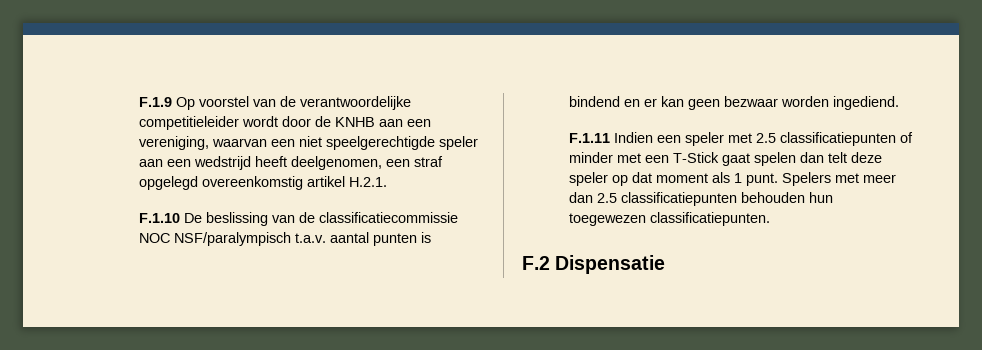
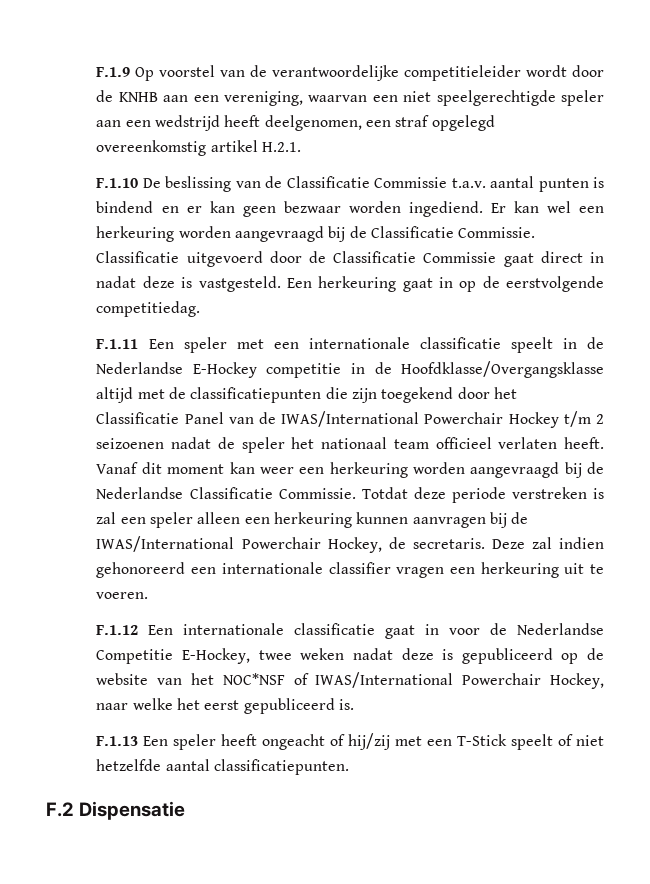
- F.1.10 De beslissing van de classificatiecommissie NOC NSF/paralympisch t.a.v. aantal punten is bindend en er kan geen bezwaar worden ingediend.
- F.1.11 Indien een speler met 2.5 classificatiepunten of minder met een T-Stick gaat spelen dan telt deze speler op dat moment als 1 punt. Spelers met meer dan 2.5 classificatiepunten behouden hun toegewezen classificatiepunten.
+ F.1.10 De beslissing van de Classificatie Commissie t.a.v. aantal punten is bindend en er kan geen bezwaar worden ingediend. Er kan wel een herkeuring worden aangevraagd bij de Classificatie Commissie. Classificatie uitgevoerd door de Classificatie Commissie gaat direct in nadat deze is vastgesteld. Een herkeuring gaat in op de eerstvolgende competitiedag.
+ F.1.11 Een speler met een internationale classificatie speelt in de Nederlandse E-Hockey competitie in de Hoofdklasse/Overgangsklasse altijd met de classificatiepunten die zijn toegekend door het Classificatie Panel van de IWAS/International Powerchair Hockey t/m 2 seizoenen nadat de speler het nationaal team officieel verlaten heeft. Vanaf dit moment kan weer een herkeuring worden aangevraagd bij de Nederlandse Classificatie Commissie. Totdat deze periode verstreken is zal een speler alleen een herkeuring kunnen aanvragen bij de IWAS/International Powerchair Hockey, de secretaris. Deze zal indien gehonoreerd een internationale classifier vragen een herkeuring uit te voeren.
+ F.1.12 Een internationale classificatie gaat in voor de Nederlandse Competitie E-Hockey, twee weken nadat deze is gepubliceerd op de website van het NOC*NSF of IWAS/International Powerchair Hockey, naar welke het eerst gepubliceerd is.
+ F.1.13 Een speler heeft ongeacht of hij/zij met een T-Stick speelt of niet hetzelfde aantal classificatiepunten.

